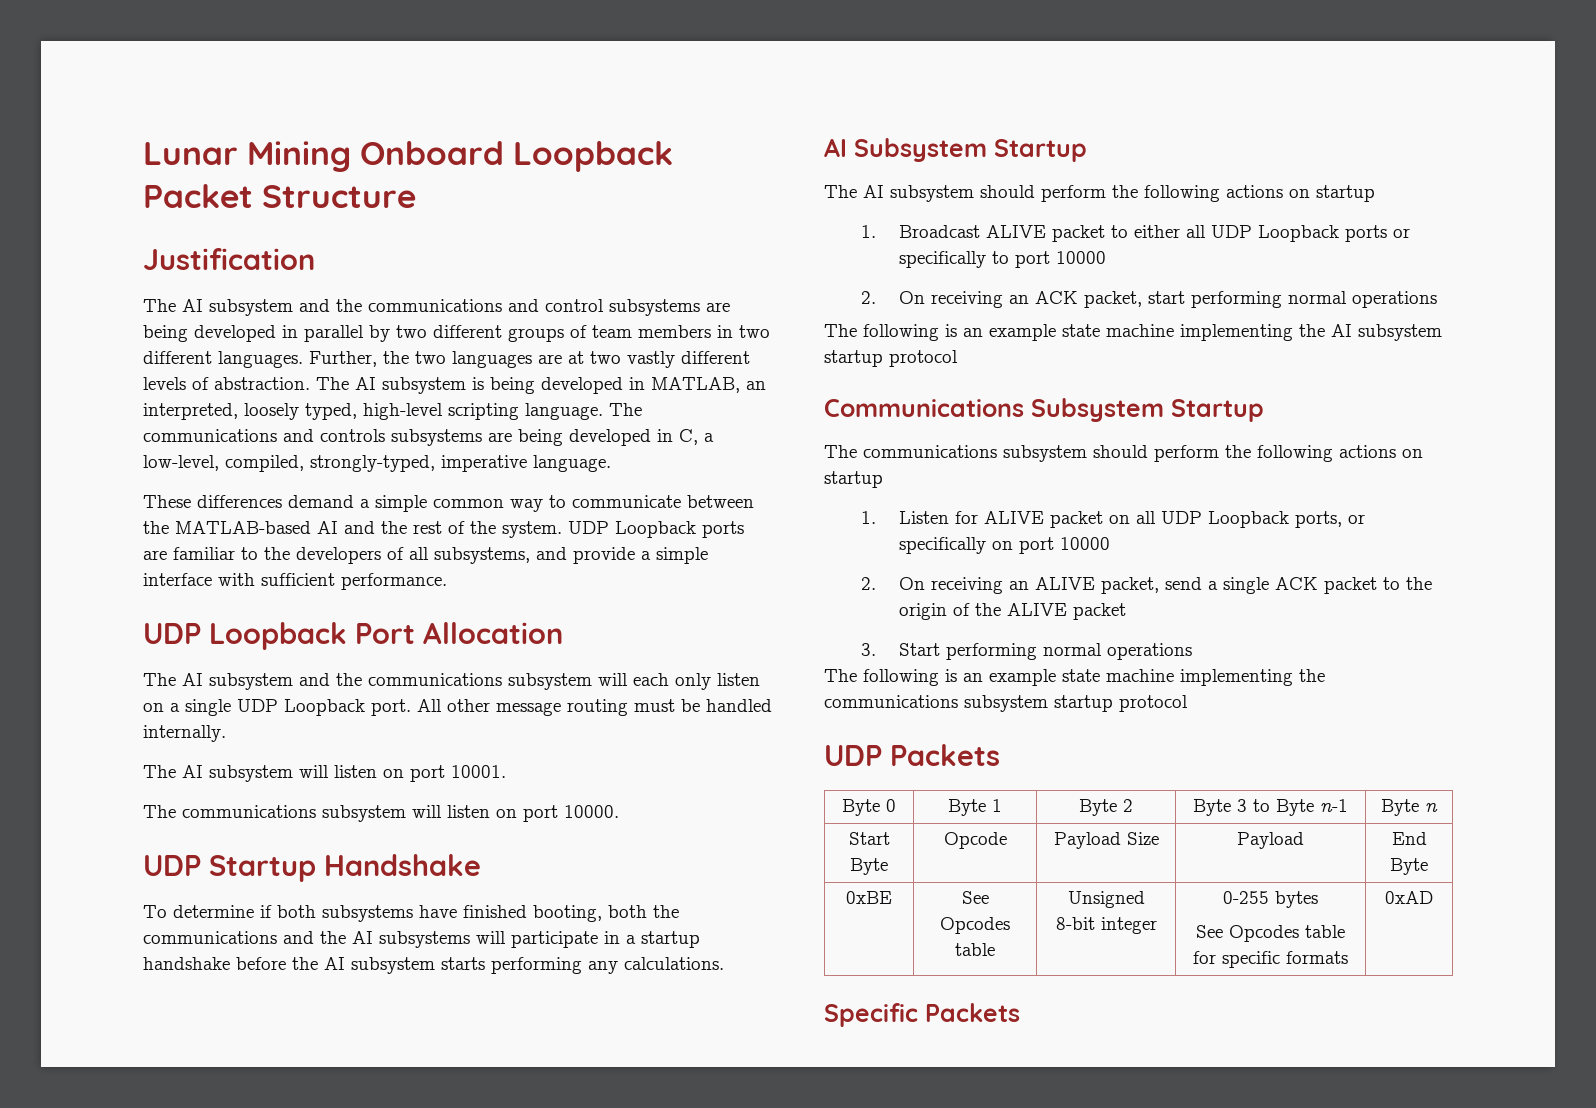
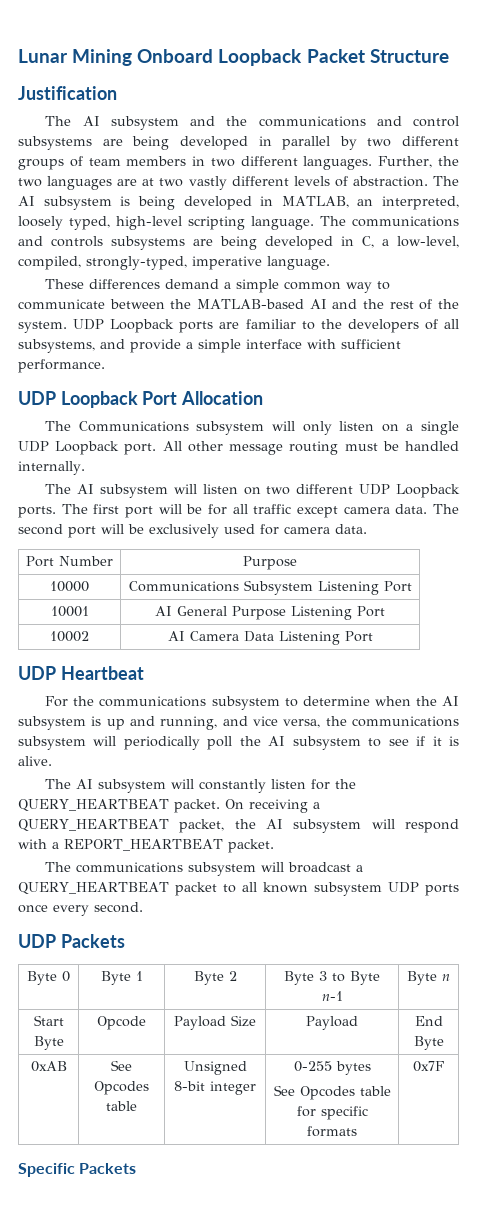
- The AI subsystem and the communications subsystem will each only listen on a single UDP Loopback port.
+ The Communications subsystem will only listen on a single UDP Loopback port.
- The AI subsystem will listen on port 10001.
- The communications subsystem will listen on port 10000.
- UDP Startup Handshake
- To determine if both subsystems have finished booting, both the communications and the AI subsystems will participate in a startup handshake before the AI subsystem starts performing any calculations.
- AI Subsystem Startup
- The AI subsystem should perform the following actions on startup
- 1. Broadcast ALIVE packet to either all UDP Loopback ports or specifically to port 10000
- 2. On receiving an ACK packet, start performing normal operations
- The following is an example state machine implementing the AI subsystem startup protocol
- Communications Subsystem Startup
- The communications subsystem should perform the following actions on startup
- 1. Listen for ALIVE packet on all UDP Loopback ports, or specifically on port 10000
- 2. On receiving an ALIVE packet, send a single ACK packet to the origin of the ALIVE packet
- 3. Start performing normal operations
- The following is an example state machine implementing the communications subsystem startup protocol
+ The AI subsystem will listen on two different UDP Loopback ports. The first port will be for all traffic except camera data. The second port will be exclusively used for camera data.
+ Port Number | Purpose
+ 10000 | Communications Subsystem Listening Port
+ 10001 | AI General Purpose Listening Port
+ 10002 | AI Camera Data Listening Port
+ UDP Heartbeat
+ For the communications subsystem to determine when the AI subsystem is up and running, and vice versa, the communications subsystem will periodically poll the AI subsystem to see if it is alive.
+ The AI subsystem will constantly listen for the QUERY_HEARTBEAT packet. On receiving a QUERY_HEARTBEAT packet, the AI subsystem will respond with a REPORT_HEARTBEAT packet.
+ The communications subsystem will broadcast a QUERY_HEARTBEAT packet to all known subsystem UDP ports once every second.
- 0xBE | See Opcodes table | Unsigned 8-bit integer | 0-255 bytes
- See Opcodes table for specific formats | 0xAD
+ 0xAB | See Opcodes table | Unsigned 8-bit integer | 0-255 bytes
+ See Opcodes table for specific formats | 0x7F

